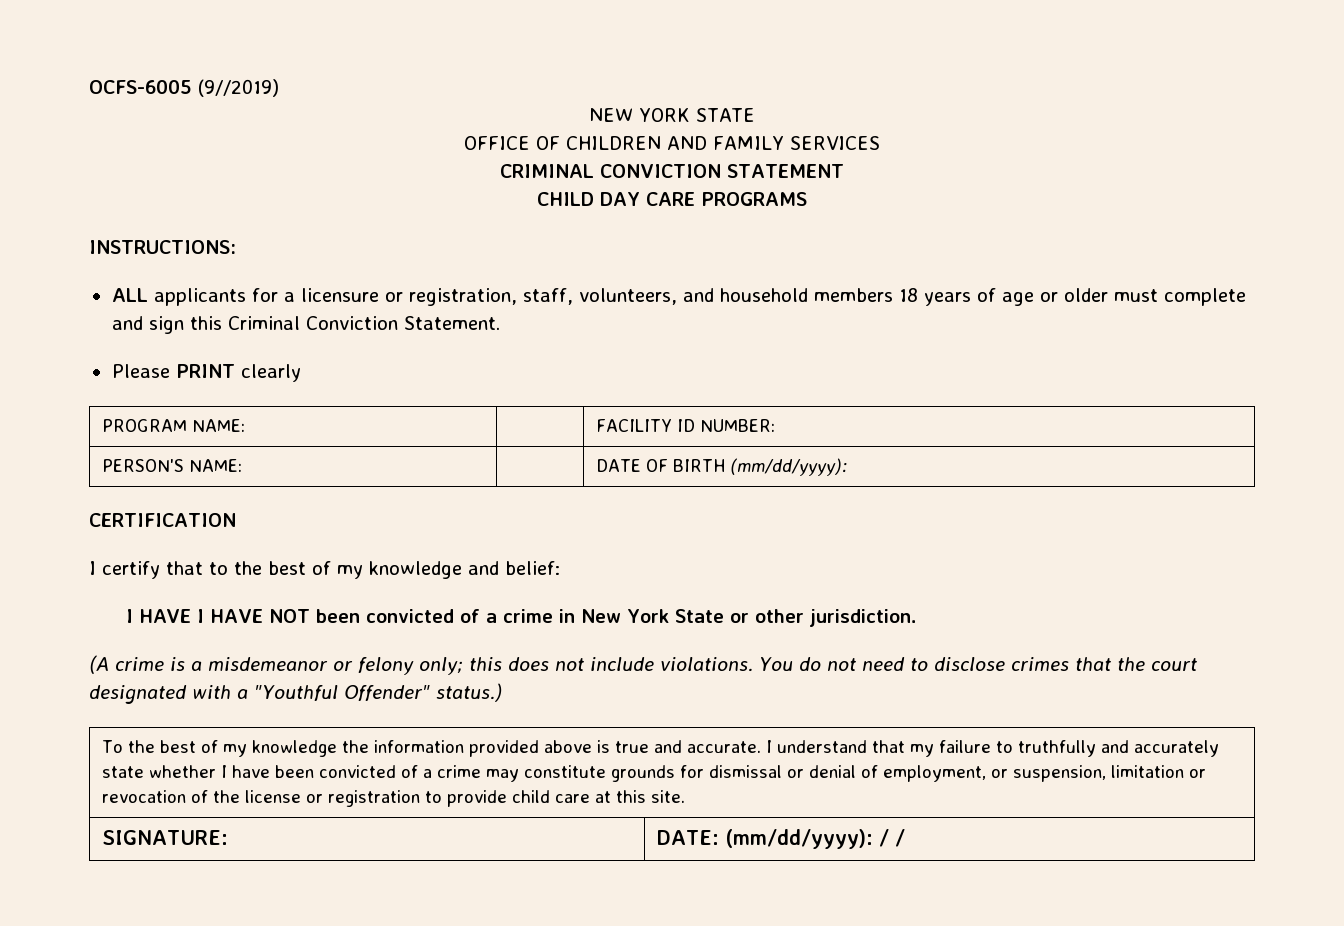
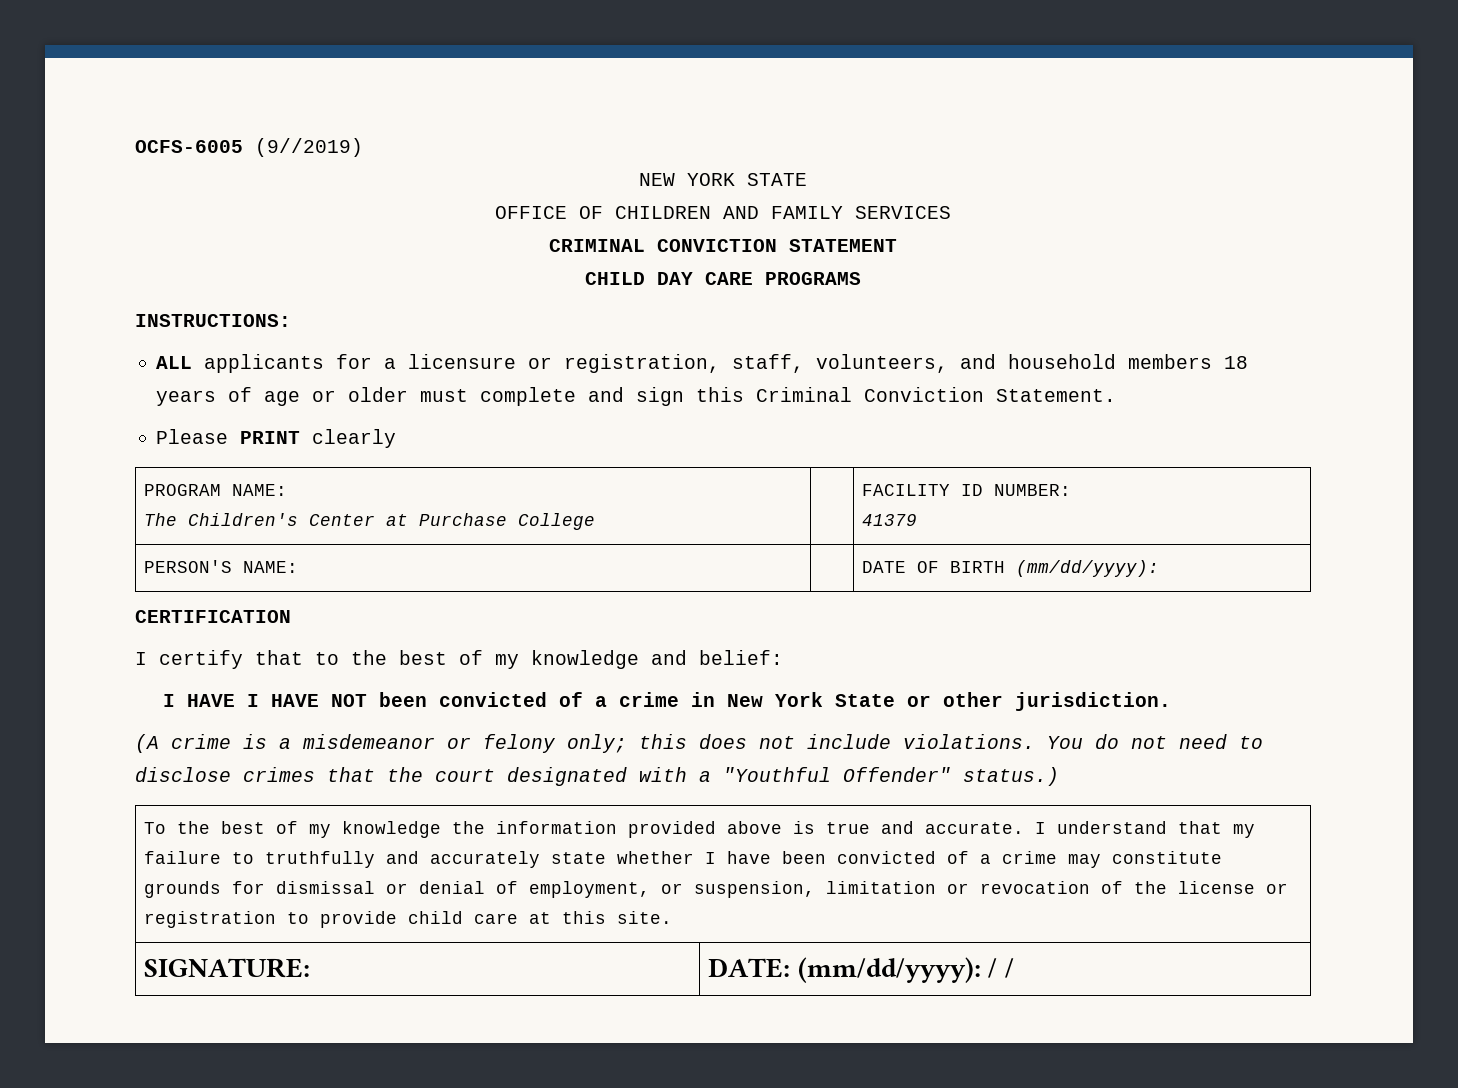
- PROGRAM NAME: | | FACILITY ID NUMBER:
+ PROGRAM NAME:
+ The Children's Center at Purchase College | | FACILITY ID NUMBER:
+ 41379

